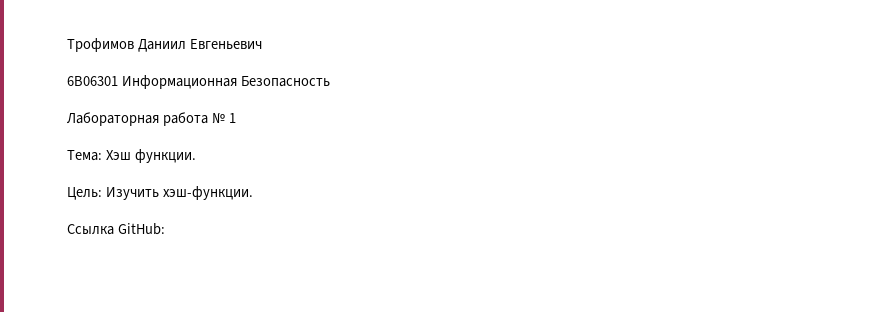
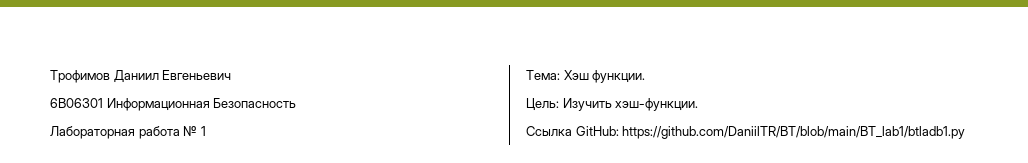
- Ссылка GitHub:
+ Ссылка GitHub: https://github.com/DaniilTR/BT/blob/main/BT_lab1/btladb1.py

